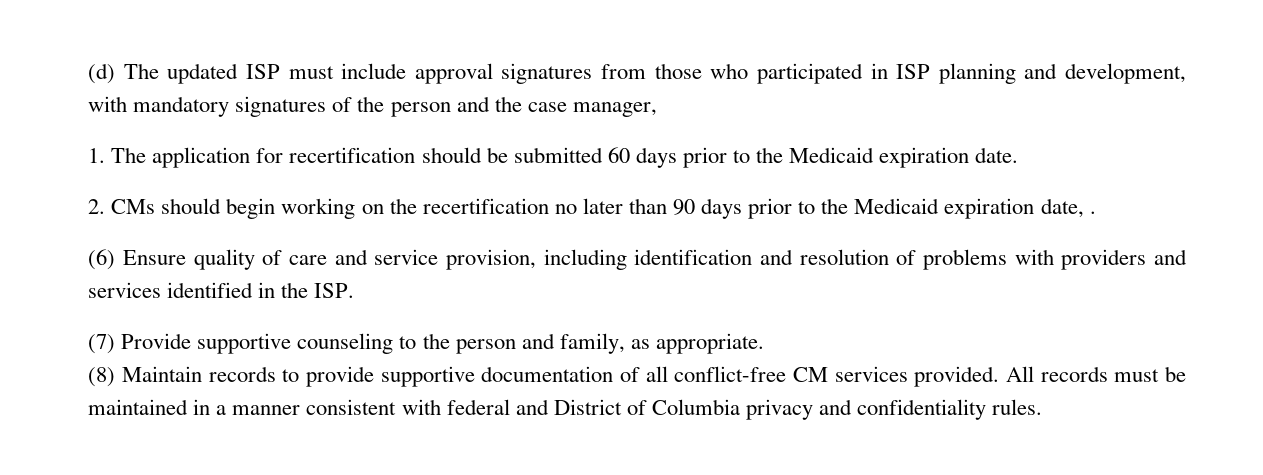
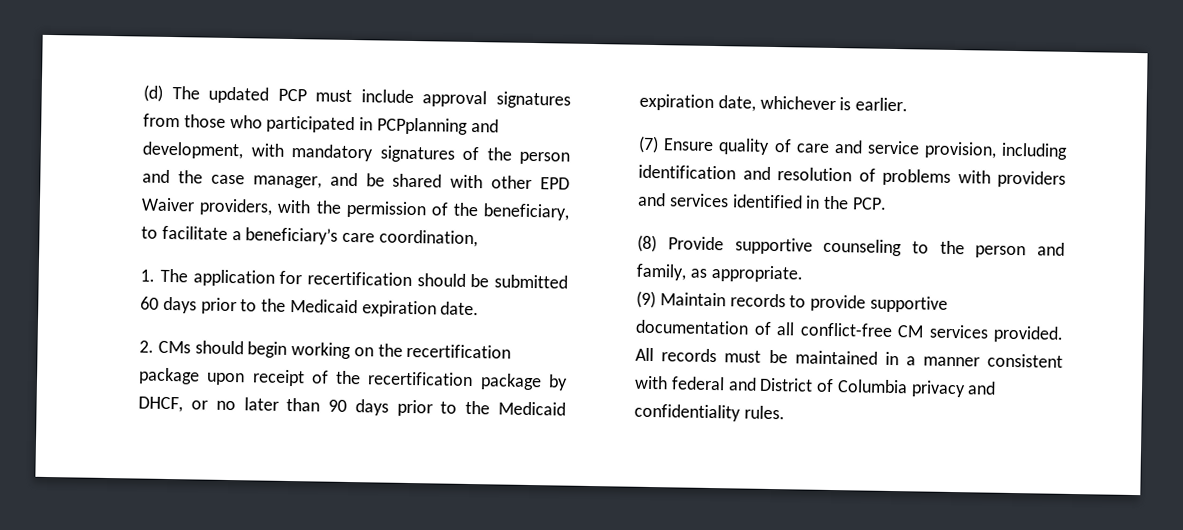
- (d) The updated ISP must include approval signatures from those who participated in ISP planning and development, with mandatory signatures of the person and the case manager,
+ (d) The updated PCP must include approval signatures from those who participated in PCPplanning and development, with mandatory signatures of the person and the case manager, and be shared with other EPD Waiver providers, with the permission of the beneficiary, to facilitate a beneficiary’s care coordination,
- 2. CMs should begin working on the recertification no later than 90 days prior to the Medicaid expiration date, .
- (6) Ensure quality of care and service provision, including identification and resolution of problems with providers and services identified in the ISP.
- (7) Provide supportive counseling to the person and family, as appropriate.
+ 2. CMs should begin working on the recertification package upon receipt of the recertification package by DHCF, or no later than 90 days prior to the Medicaid expiration date, whichever is earlier.
+ (7) Ensure quality of care and service provision, including identification and resolution of problems with providers and services identified in the PCP.
+ (8) Provide supportive counseling to the person and family, as appropriate.
- (8) Maintain records to provide supportive documentation of all conflict-free CM services provided.
+ (9) Maintain records to provide supportive documentation of all conflict-free CM services provided.

